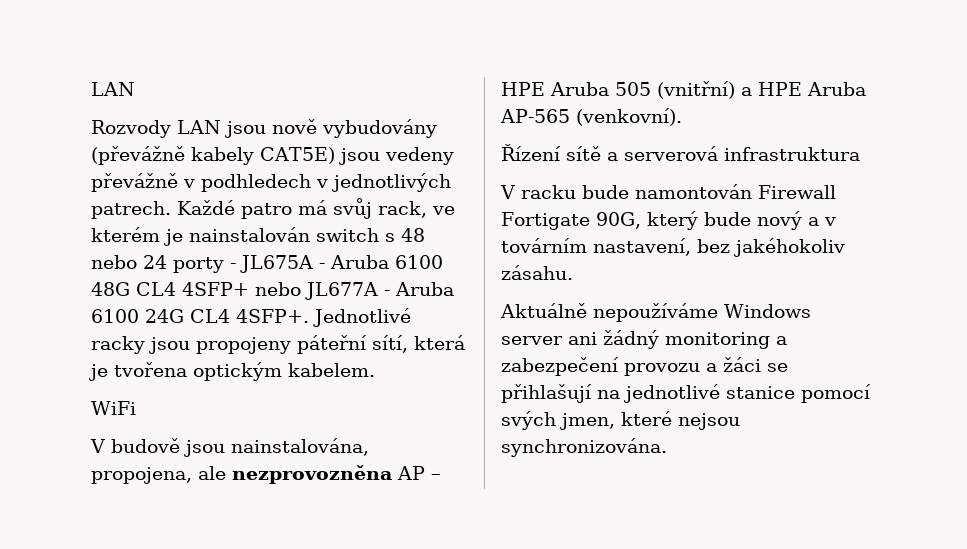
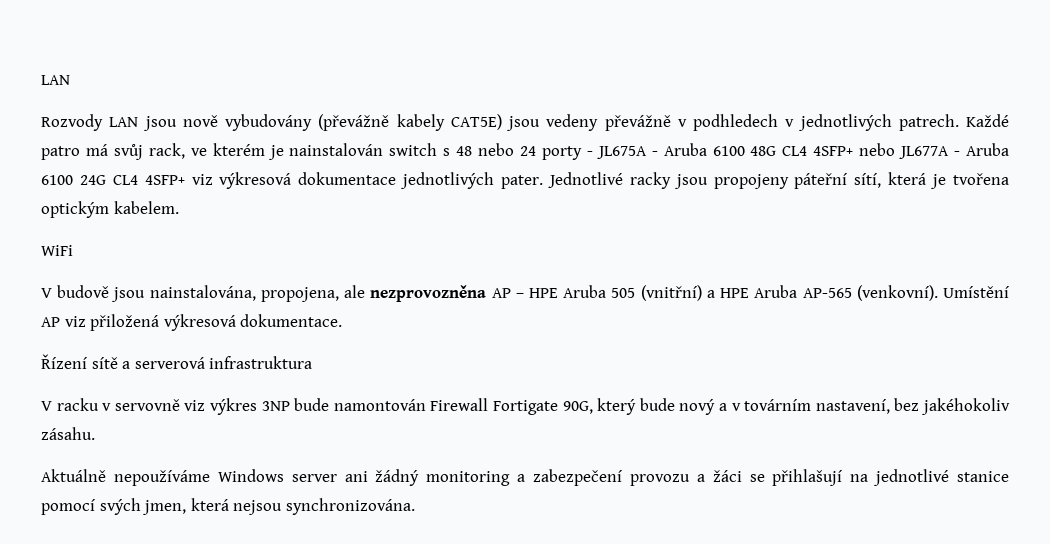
- Každé patro má svůj rack, ve kterém je nainstalován switch s 48 nebo 24 porty - JL675A - Aruba 6100 48G CL4 4SFP+ nebo JL677A - Aruba 6100 24G CL4 4SFP+.
+ Každé patro má svůj rack, ve kterém je nainstalován switch s 48 nebo 24 porty - JL675A - Aruba 6100 48G CL4 4SFP+ nebo JL677A - Aruba 6100 24G CL4 4SFP+ viz výkresová dokumentace jednotlivých pater.
+ Umístění AP viz přiložená výkresová dokumentace.
- V racku bude namontován Firewall Fortigate 90G, který bude nový a v továrním nastavení, bez jakéhokoliv zásahu.
+ V racku v servovně viz výkres 3NP bude namontován Firewall Fortigate 90G, který bude nový a v továrním nastavení, bez jakéhokoliv zásahu.
- Aktuálně nepoužíváme Windows server ani žádný monitoring a zabezpečení provozu a žáci se přihlašují na jednotlivé stanice pomocí svých jmen, které nejsou synchronizována.
+ Aktuálně nepoužíváme Windows server ani žádný monitoring a zabezpečení provozu a žáci se přihlašují na jednotlivé stanice pomocí svých jmen, která nejsou synchronizována.

